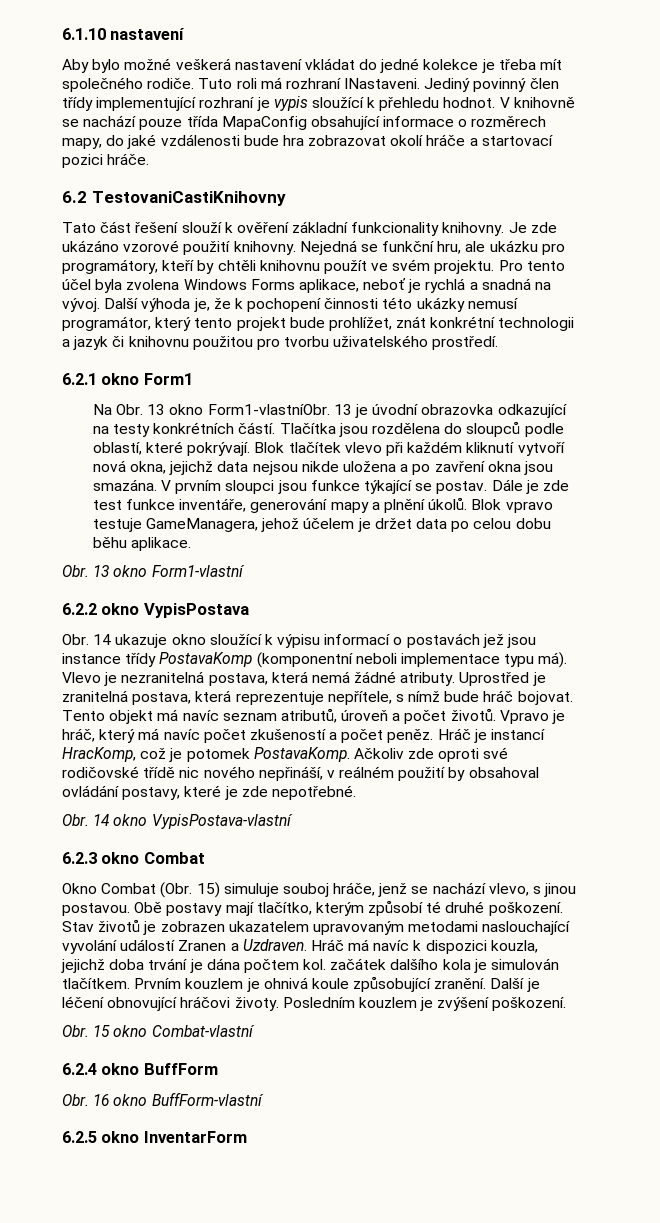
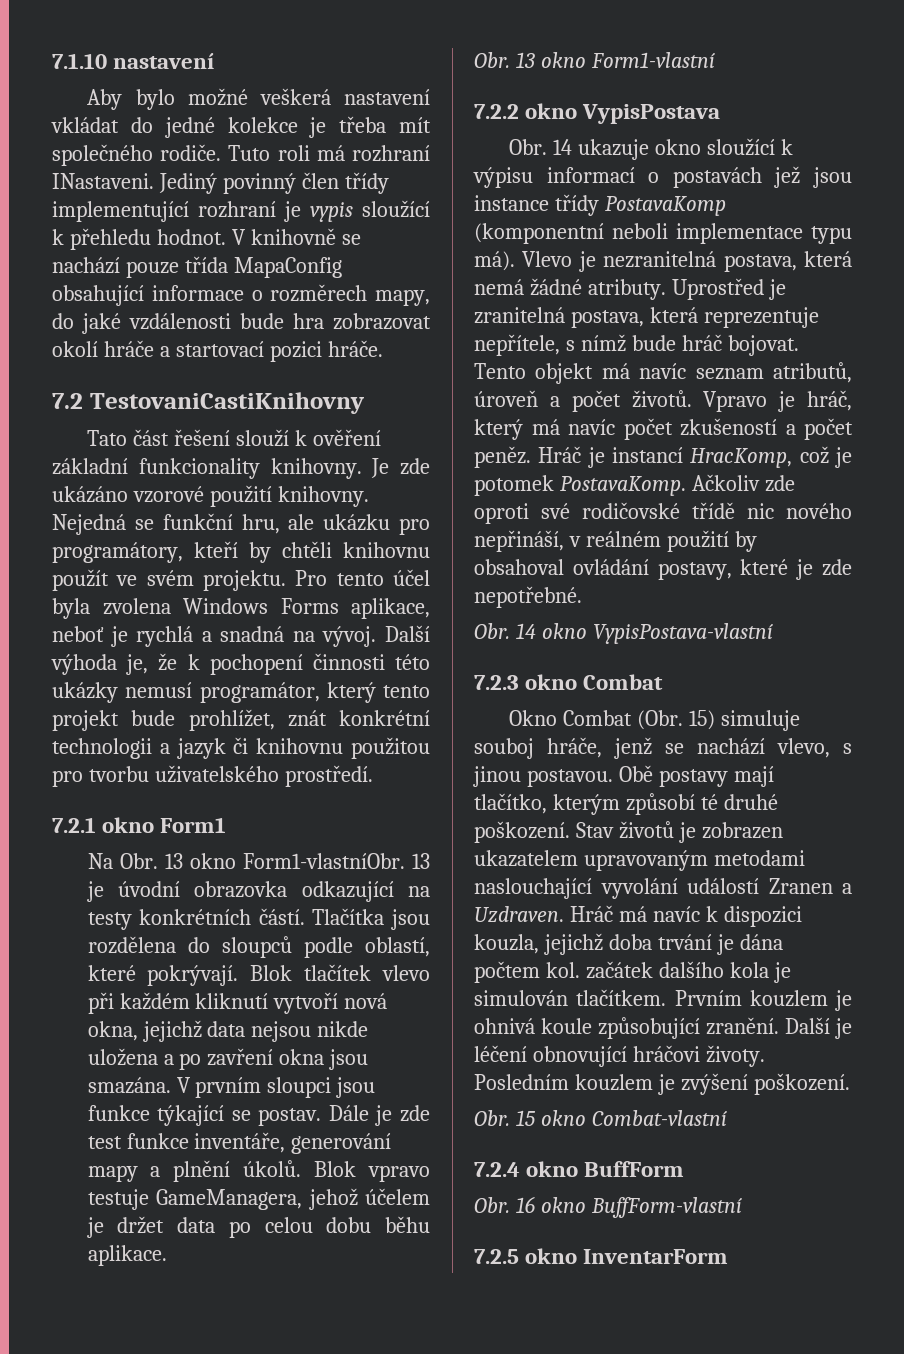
- 6.1.10 nastavení
+ 7.1.10 nastavení
- 6.2 TestovaniCastiKnihovny
+ 7.2 TestovaniCastiKnihovny
- 6.2.1 okno Form1
+ 7.2.1 okno Form1
- 6.2.2 okno VypisPostava
+ 7.2.2 okno VypisPostava
- 6.2.3 okno Combat
+ 7.2.3 okno Combat
- 6.2.4 okno BuffForm
+ 7.2.4 okno BuffForm
- 6.2.5 okno InventarForm
+ 7.2.5 okno InventarForm

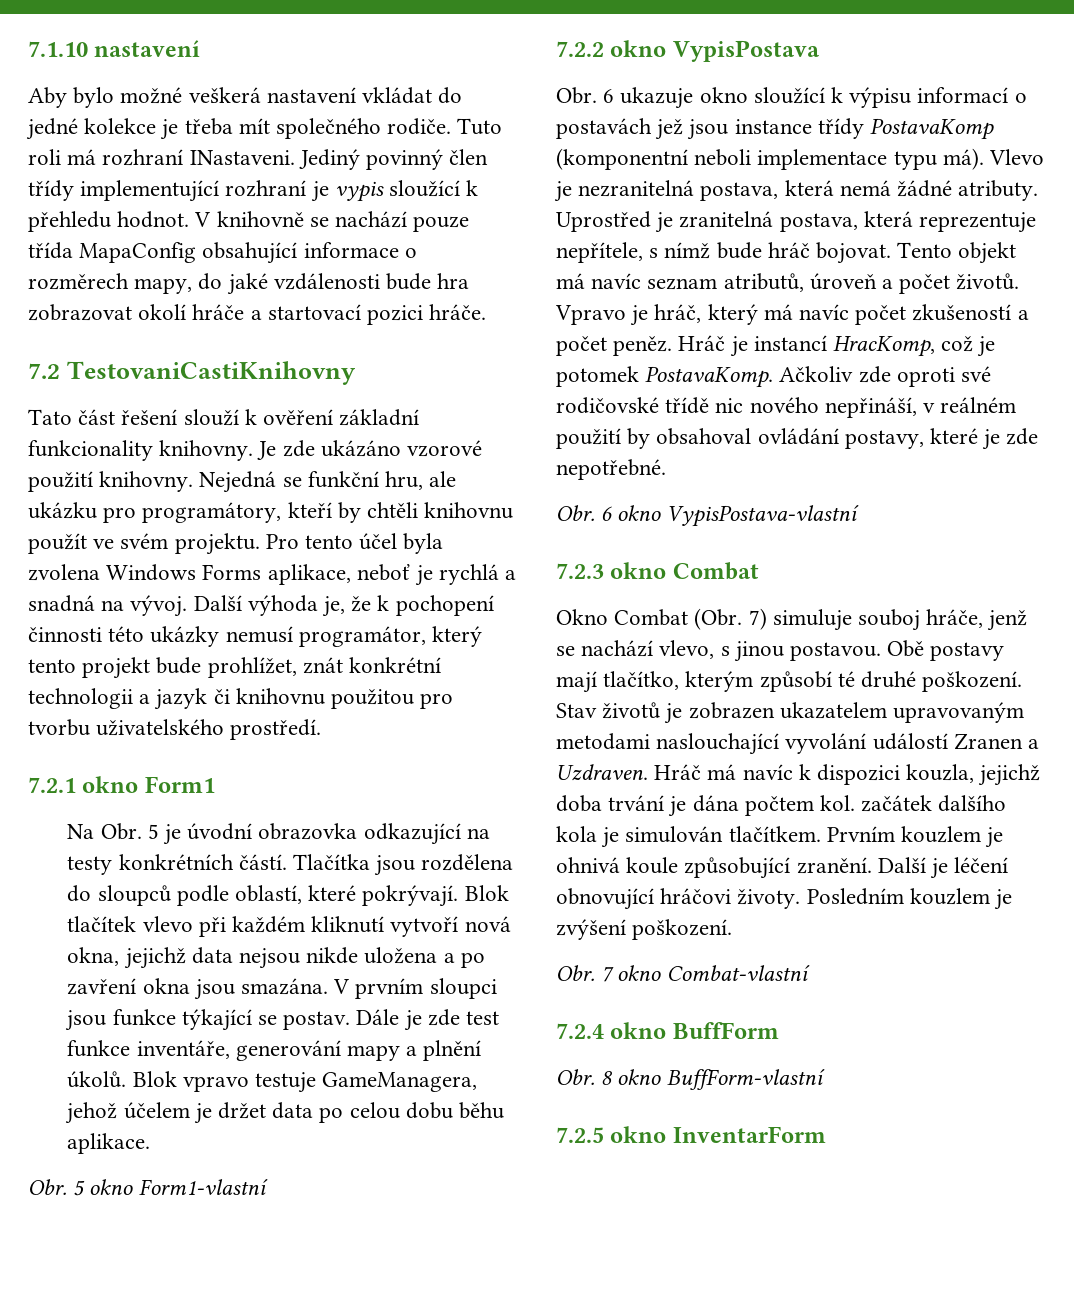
- Na Obr. 13 okno Form1-vlastníObr. 13 je úvodní obrazovka odkazující na testy konkrétních částí.
+ Na Obr. 5 je úvodní obrazovka odkazující na testy konkrétních částí.
- Obr. 13 okno Form1-vlastní
+ Obr. 5 okno Form1-vlastní
- Obr. 14 ukazuje okno sloužící k výpisu informací o postavách jež jsou instance třídy PostavaKomp (komponentní neboli implementace typu má).
+ Obr. 6 ukazuje okno sloužící k výpisu informací o postavách jež jsou instance třídy PostavaKomp (komponentní neboli implementace typu má).
- Obr. 14 okno VypisPostava-vlastní
+ Obr. 6 okno VypisPostava-vlastní
- Okno Combat (Obr. 15) simuluje souboj hráče, jenž se nachází vlevo, s jinou postavou.
+ Okno Combat (Obr. 7) simuluje souboj hráče, jenž se nachází vlevo, s jinou postavou.
- Obr. 15 okno Combat-vlastní
+ Obr. 7 okno Combat-vlastní
- Obr. 16 okno BuffForm-vlastní
+ Obr. 8 okno BuffForm-vlastní

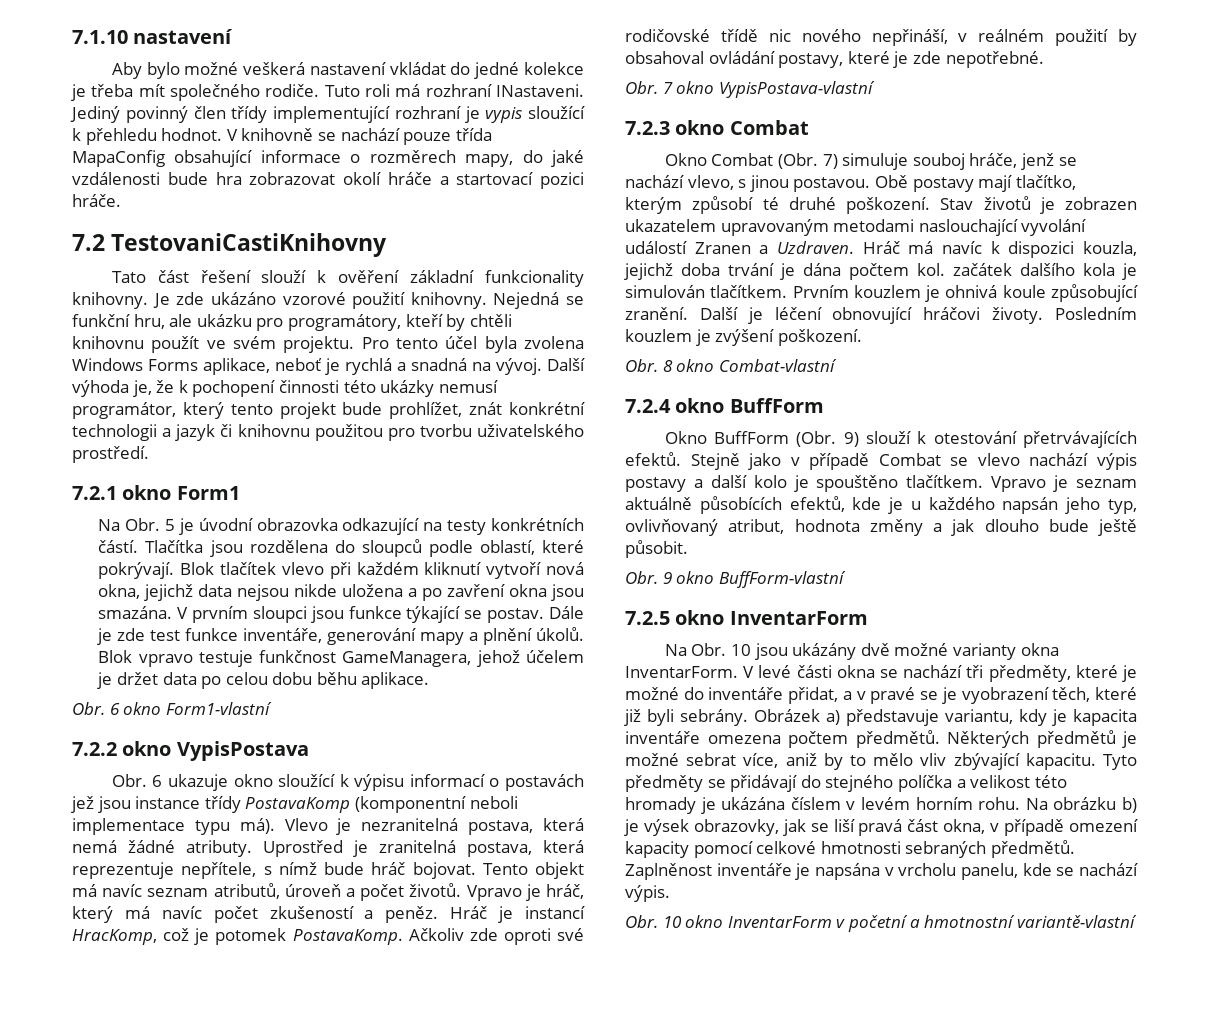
- Blok vpravo testuje GameManagera, jehož účelem je držet data po celou dobu běhu aplikace.
+ Blok vpravo testuje funkčnost GameManagera, jehož účelem je držet data po celou dobu běhu aplikace.
- Obr. 5 okno Form1-vlastní
+ Obr. 6 okno Form1-vlastní
- Vpravo je hráč, který má navíc počet zkušeností a počet peněz.
+ Vpravo je hráč, který má navíc počet zkušeností a peněz.
- Obr. 6 okno VypisPostava-vlastní
+ Obr. 7 okno VypisPostava-vlastní
- Obr. 7 okno Combat-vlastní
+ Obr. 8 okno Combat-vlastní
- Obr. 8 okno BuffForm-vlastní
+ Okno BuffForm (Obr. 9) slouží k otestování přetrvávajících efektů. Stejně jako v případě Combat se vlevo nachází výpis postavy a další kolo je spouštěno tlačítkem. Vpravo je seznam aktuálně působících efektů, kde je u každého napsán jeho typ, ovlivňovaný atribut, hodnota změny a jak dlouho bude ještě působit.
+ Obr. 9 okno BuffForm-vlastní
+ Na Obr. 10 jsou ukázány dvě možné varianty okna InventarForm. V levé části okna se nachází tři předměty, které je možné do inventáře přidat, a v pravé se je vyobrazení těch, které již byli sebrány. Obrázek a) představuje variantu, kdy je kapacita inventáře omezena počtem předmětů. Některých předmětů je možné sebrat více, aniž by to mělo vliv zbývající kapacitu. Tyto předměty se přidávají do stejného políčka a velikost této hromady je ukázána číslem v levém horním rohu. Na obrázku b) je výsek obrazovky, jak se liší pravá část okna, v případě omezení kapacity pomocí celkové hmotnosti sebraných předmětů. Zaplněnost inventáře je napsána v vrcholu panelu, kde se nachází výpis.
+ Obr. 10 okno InventarForm v početní a hmotnostní variantě-vlastní

